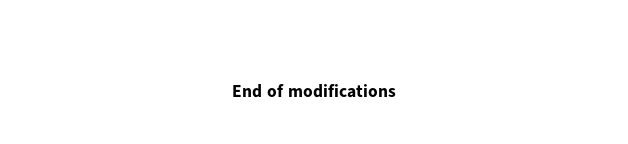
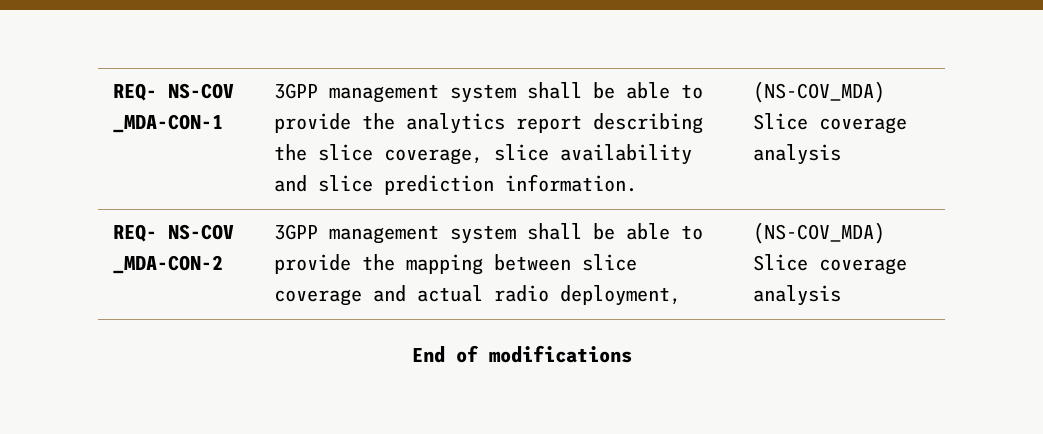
+ REQ- NS-COV _MDA-CON-1 | 3GPP management system shall be able to provide the analytics report describing the slice coverage, slice availability and slice prediction information. | (NS-COV_MDA) Slice coverage analysis
+ REQ- NS-COV _MDA-CON-2 | 3GPP management system shall be able to provide the mapping between slice coverage and actual radio deployment, | (NS-COV_MDA) Slice coverage analysis

